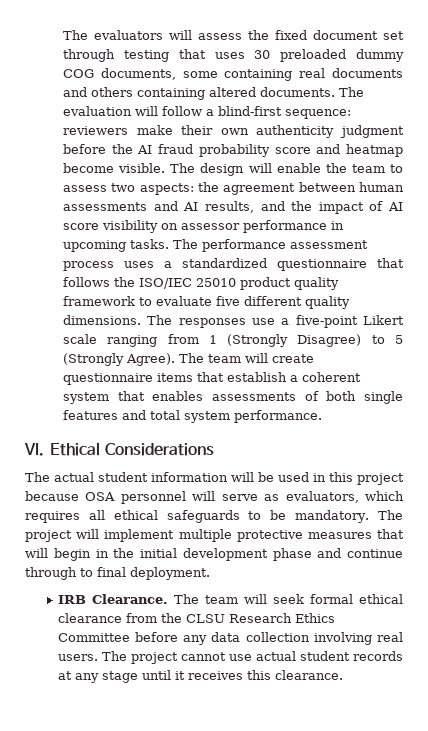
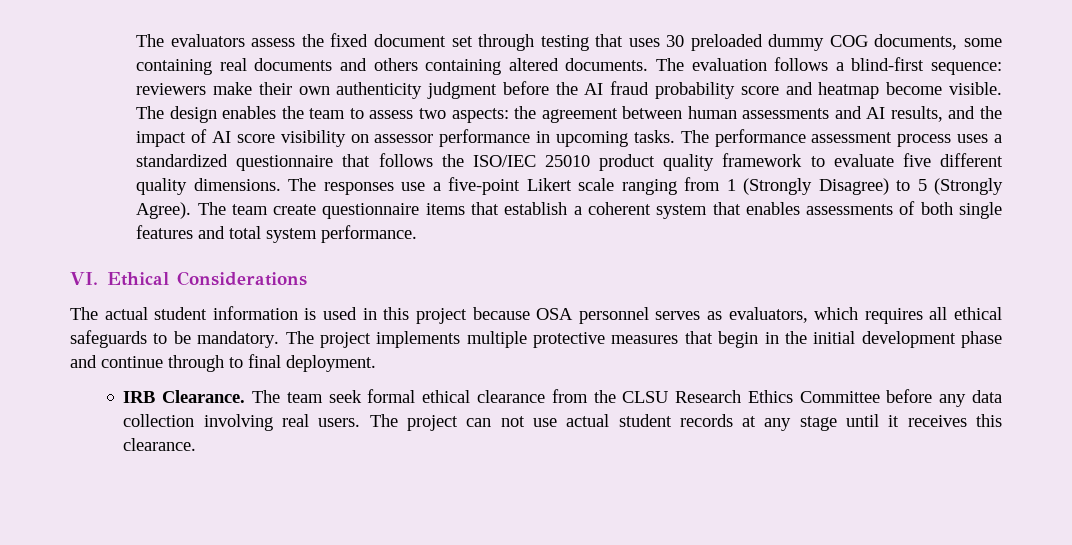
- The evaluators will assess the fixed document set through testing that uses 30 preloaded dummy COG documents, some containing real documents and others containing altered documents.
+ The evaluators assess the fixed document set through testing that uses 30 preloaded dummy COG documents, some containing real documents and others containing altered documents.
- The evaluation will follow a blind-first sequence: reviewers make their own authenticity judgment before the AI fraud probability score and heatmap become visible.
+ The evaluation follows a blind-first sequence: reviewers make their own authenticity judgment before the AI fraud probability score and heatmap become visible.
- The design will enable the team to assess two aspects: the agreement between human assessments and AI results, and the impact of AI score visibility on assessor performance in upcoming tasks.
+ The design enables the team to assess two aspects: the agreement between human assessments and AI results, and the impact of AI score visibility on assessor performance in upcoming tasks.
- The team will create questionnaire items that establish a coherent system that enables assessments of both single features and total system performance.
+ The team create questionnaire items that establish a coherent system that enables assessments of both single features and total system performance.
- The actual student information will be used in this project because OSA personnel will serve as evaluators, which requires all ethical safeguards to be mandatory.
+ The actual student information is used in this project because OSA personnel serves as evaluators, which requires all ethical safeguards to be mandatory.
- The project will implement multiple protective measures that will begin in the initial development phase and continue through to final deployment.
+ The project implements multiple protective measures that begin in the initial development phase and continue through to final deployment.
- The team will seek formal ethical clearance from the CLSU Research Ethics Committee before any data collection involving real users.
+ The team seek formal ethical clearance from the CLSU Research Ethics Committee before any data collection involving real users.
- The project cannot use actual student records at any stage until it receives this clearance.
+ The project can not use actual student records at any stage until it receives this clearance.

